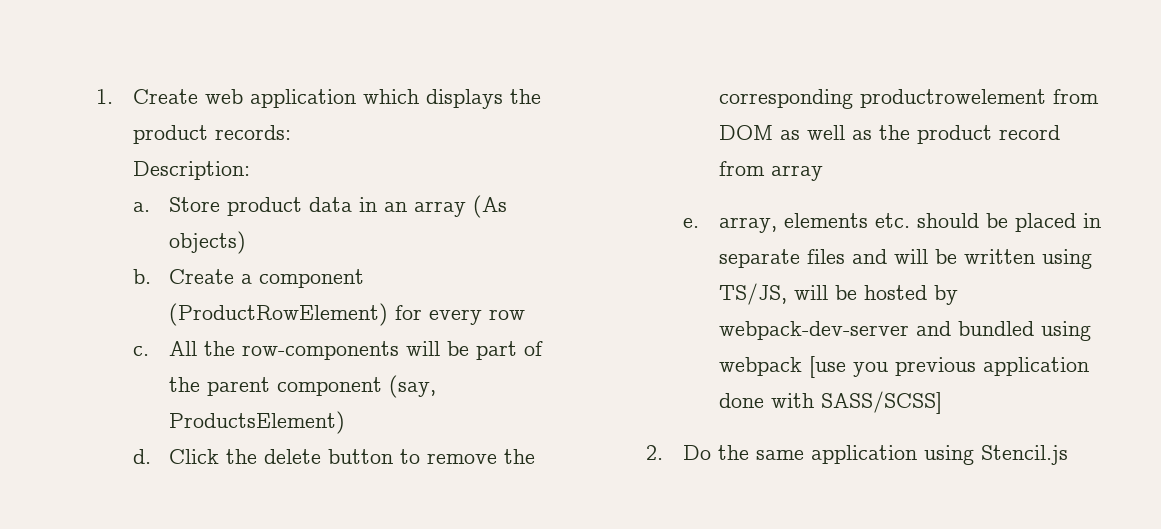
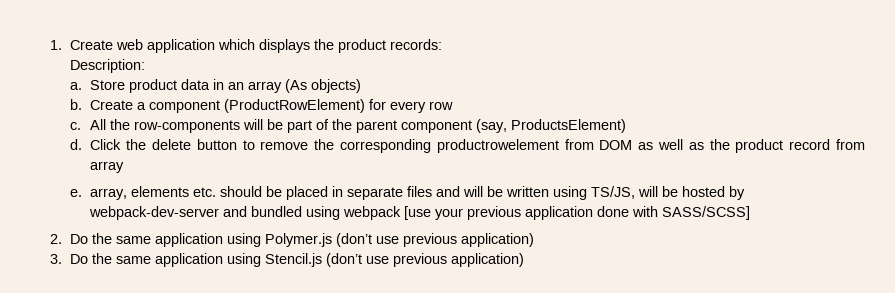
- e. array, elements etc. should be placed in separate files and will be written using TS/JS, will be hosted by webpack-dev-server and bundled using webpack [use you previous application done with SASS/SCSS]
+ e. array, elements etc. should be placed in separate files and will be written using TS/JS, will be hosted by webpack-dev-server and bundled using webpack [use your previous application done with SASS/SCSS]
- 2. Do the same application using Stencil.js
+ 2. Do the same application using Polymer.js (don’t use previous application)
+ 3. Do the same application using Stencil.js (don’t use previous application)

